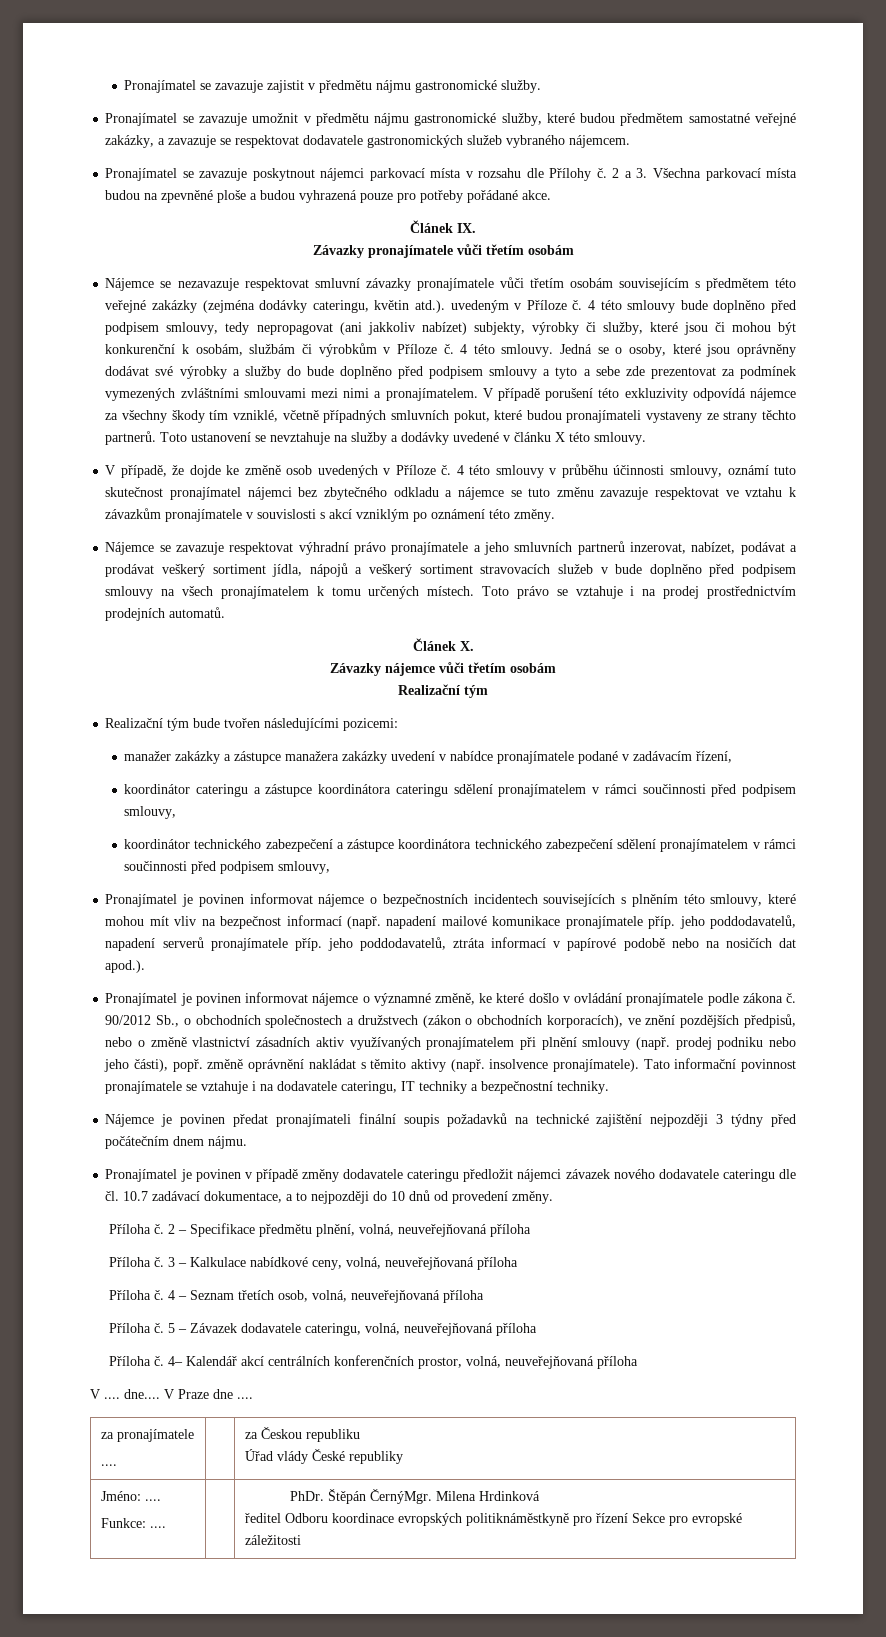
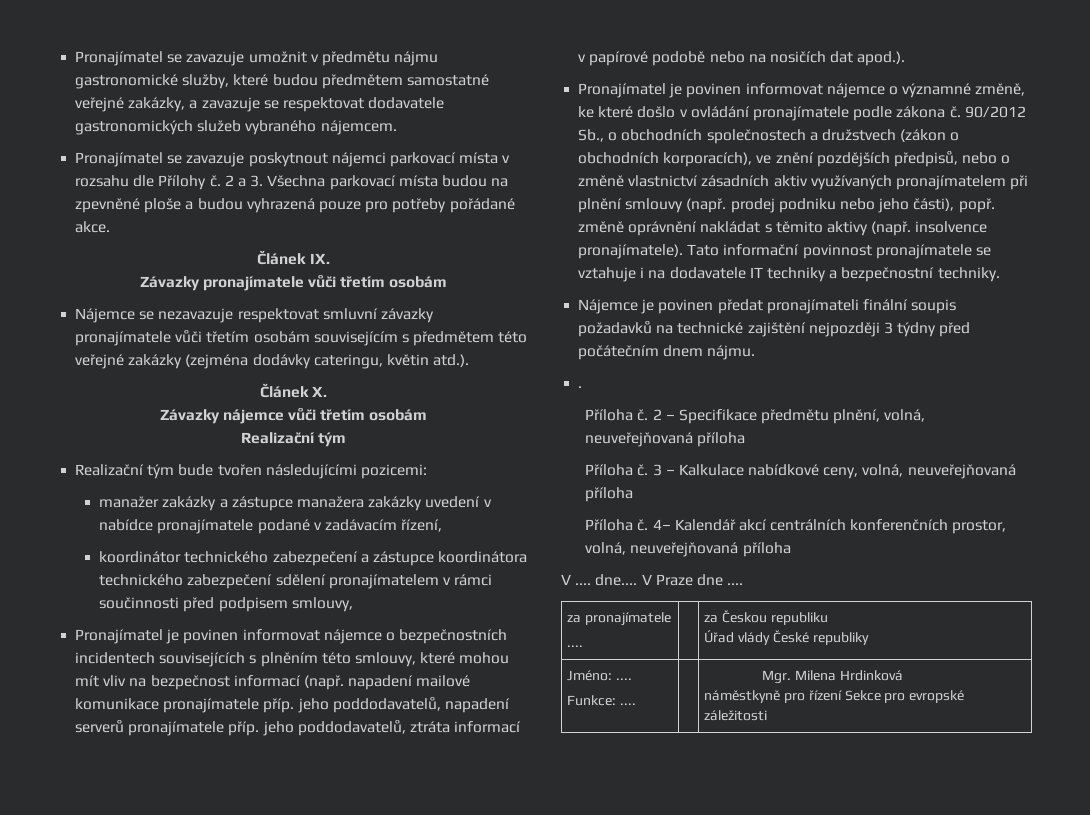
- Pronajímatel se zavazuje zajistit v předmětu nájmu gastronomické služby.
- Nájemce se nezavazuje respektovat smluvní závazky pronajímatele vůči třetím osobám souvisejícím s předmětem této veřejné zakázky (zejména dodávky cateringu, květin atd.). uvedeným v Příloze č. 4 této smlouvy bude doplněno před podpisem smlouvy, tedy nepropagovat (ani jakkoliv nabízet) subjekty, výrobky či služby, které jsou či mohou být konkurenční k osobám, službám či výrobkům v Příloze č. 4 této smlouvy. Jedná se o osoby, které jsou oprávněny dodávat své výrobky a služby do bude doplněno před podpisem smlouvy a tyto a sebe zde prezentovat za podmínek vymezených zvláštními smlouvami mezi nimi a pronajímatelem. V případě porušení této exkluzivity odpovídá nájemce za všechny škody tím vzniklé, včetně případných smluvních pokut, které budou pronajímateli vystaveny ze strany těchto partnerů. Toto ustanovení se nevztahuje na služby a dodávky uvedené v článku X této smlouvy.
- V případě, že dojde ke změně osob uvedených v Příloze č. 4 této smlouvy v průběhu účinnosti smlouvy, oznámí tuto skutečnost pronajímatel nájemci bez zbytečného odkladu a nájemce se tuto změnu zavazuje respektovat ve vztahu k závazkům pronajímatele v souvislosti s akcí vzniklým po oznámení této změny.
- Nájemce se zavazuje respektovat výhradní právo pronajímatele a jeho smluvních partnerů inzerovat, nabízet, podávat a prodávat veškerý sortiment jídla, nápojů a veškerý sortiment stravovacích služeb v bude doplněno před podpisem smlouvy na všech pronajímatelem k tomu určených místech. Toto právo se vztahuje i na prodej prostřednictvím prodejních automatů.
+ Nájemce se nezavazuje respektovat smluvní závazky pronajímatele vůči třetím osobám souvisejícím s předmětem této veřejné zakázky (zejména dodávky cateringu, květin atd.).
- koordinátor cateringu a zástupce koordinátora cateringu sdělení pronajímatelem v rámci součinnosti před podpisem smlouvy,
- Tato informační povinnost pronajímatele se vztahuje i na dodavatele cateringu, IT techniky a bezpečnostní techniky.
+ Tato informační povinnost pronajímatele se vztahuje i na dodavatele IT techniky a bezpečnostní techniky.
- Pronajímatel je povinen v případě změny dodavatele cateringu předložit nájemci závazek nového dodavatele cateringu dle čl. 10.7 zadávací dokumentace, a to nejpozději do 10 dnů od provedení změny.
+ .
- Příloha č. 4 – Seznam třetích osob, volná, neuveřejňovaná příloha
- Příloha č. 5 – Závazek dodavatele cateringu, volná, neuveřejňovaná příloha
  Jméno: ....
- Funkce: .... | | PhDr. Štěpán ČernýMgr. Milena Hrdinková
- ředitel Odboru koordinace evropských politiknáměstkyně pro řízení Sekce pro evropské záležitosti
+ Funkce: .... | | Mgr. Milena Hrdinková
+ náměstkyně pro řízení Sekce pro evropské záležitosti

